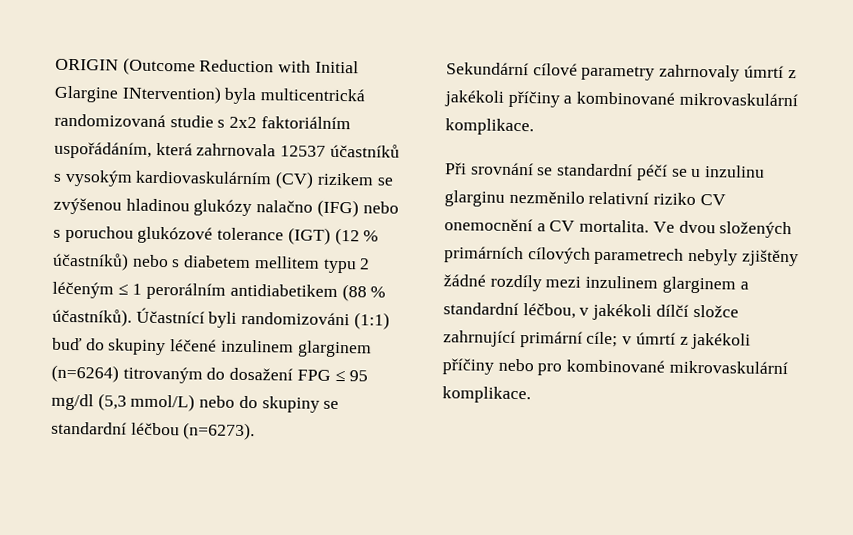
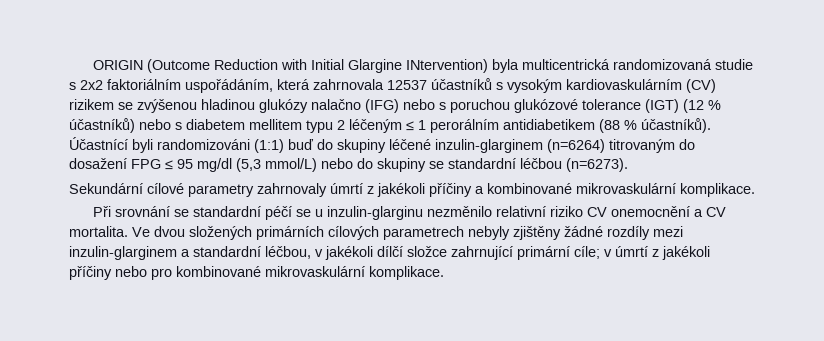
- Účastnící byli randomizováni (1:1) buď do skupiny léčené inzulinem glarginem (n=6264) titrovaným do dosažení FPG ≤ 95 mg/dl (5,3 mmol/L) nebo do skupiny se standardní léčbou (n=6273).
+ Účastnící byli randomizováni (1:1) buď do skupiny léčené inzulin-glarginem (n=6264) titrovaným do dosažení FPG ≤ 95 mg/dl (5,3 mmol/L) nebo do skupiny se standardní léčbou (n=6273).
- Při srovnání se standardní péčí se u inzulinu glarginu nezměnilo relativní riziko CV onemocnění a CV mortalita.
+ Při srovnání se standardní péčí se u inzulin-glarginu nezměnilo relativní riziko CV onemocnění a CV mortalita.
- Ve dvou složených primárních cílových parametrech nebyly zjištěny žádné rozdíly mezi inzulinem glarginem a standardní léčbou, v jakékoli dílčí složce zahrnující primární cíle; v úmrtí z jakékoli příčiny nebo pro kombinované mikrovaskulární komplikace.
+ Ve dvou složených primárních cílových parametrech nebyly zjištěny žádné rozdíly mezi inzulin-glarginem a standardní léčbou, v jakékoli dílčí složce zahrnující primární cíle; v úmrtí z jakékoli příčiny nebo pro kombinované mikrovaskulární komplikace.

